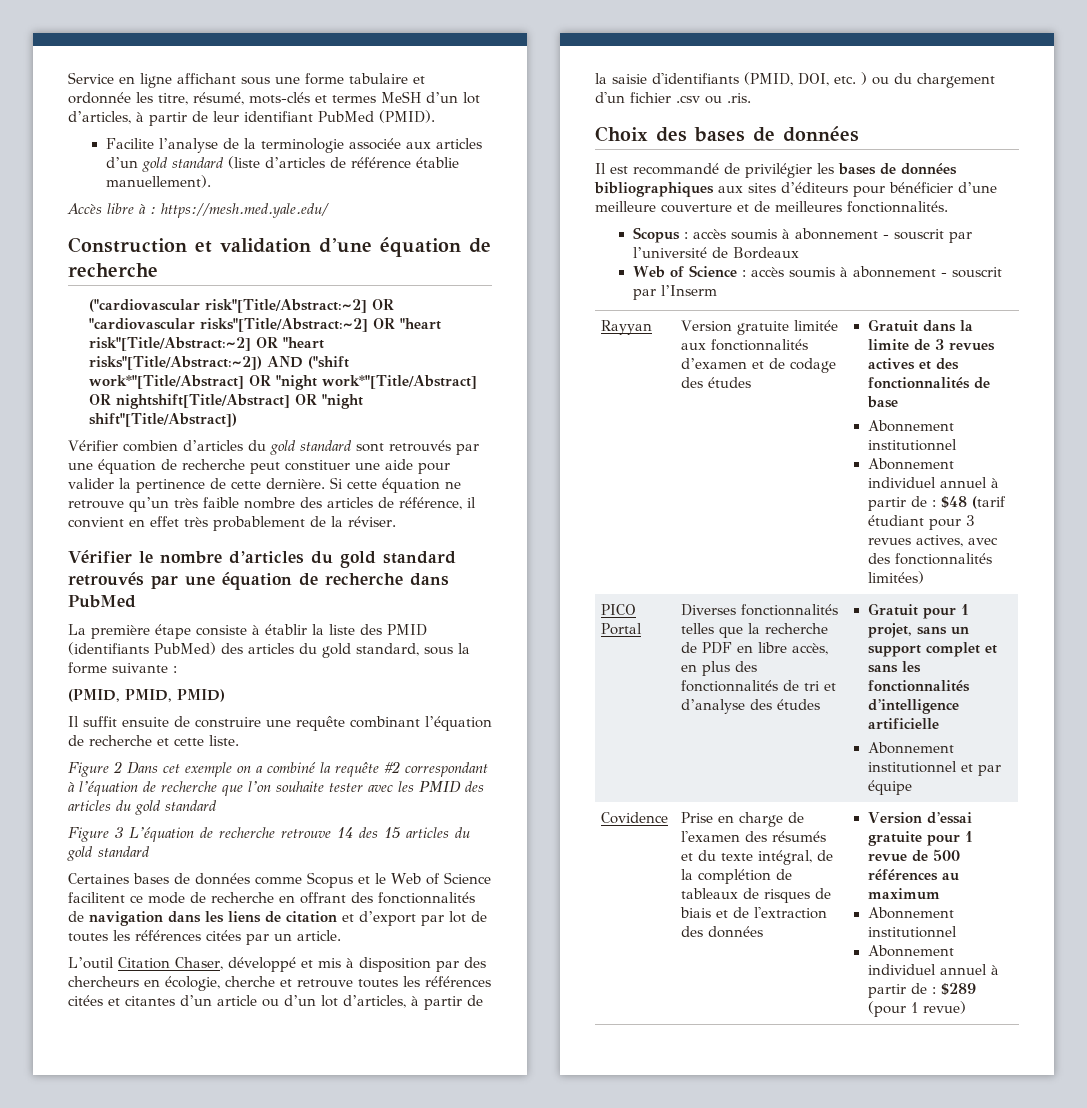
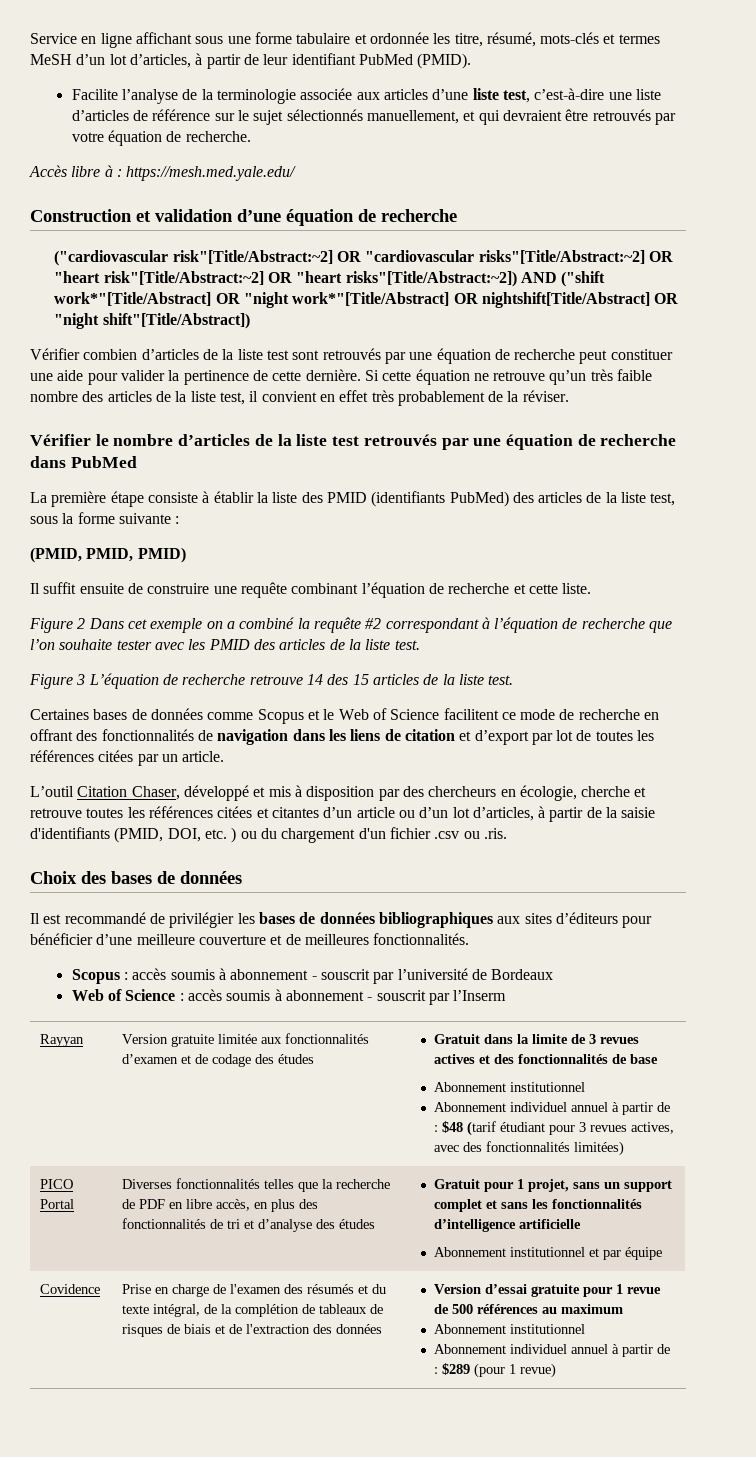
- Facilite l’analyse de la terminologie associée aux articles d’un gold standard (liste d’articles de référence établie manuellement).
+ Facilite l’analyse de la terminologie associée aux articles d’une liste test, c’est-à-dire une liste d’articles de référence sur le sujet sélectionnés manuellement, et qui devraient être retrouvés par votre équation de recherche.
- Vérifier combien d’articles du gold standard sont retrouvés par une équation de recherche peut constituer une aide pour valider la pertinence de cette dernière.
+ Vérifier combien d’articles de la liste test sont retrouvés par une équation de recherche peut constituer une aide pour valider la pertinence de cette dernière.
- Si cette équation ne retrouve qu’un très faible nombre des articles de référence, il convient en effet très probablement de la réviser.
+ Si cette équation ne retrouve qu’un très faible nombre des articles de la liste test, il convient en effet très probablement de la réviser.
- Vérifier le nombre d’articles du gold standard retrouvés par une équation de recherche dans PubMed
+ Vérifier le nombre d’articles de la liste test retrouvés par une équation de recherche dans PubMed
- La première étape consiste à établir la liste des PMID (identifiants PubMed) des articles du gold standard, sous la forme suivante :
+ La première étape consiste à établir la liste des PMID (identifiants PubMed) des articles de la liste test, sous la forme suivante :
- Figure 2 Dans cet exemple on a combiné la requête #2 correspondant à l’équation de recherche que l’on souhaite tester avec les PMID des articles du gold standard
+ Figure 2 Dans cet exemple on a combiné la requête #2 correspondant à l’équation de recherche que l’on souhaite tester avec les PMID des articles de la liste test.
- Figure 3 L’équation de recherche retrouve 14 des 15 articles du gold standard
+ Figure 3 L’équation de recherche retrouve 14 des 15 articles de la liste test.

